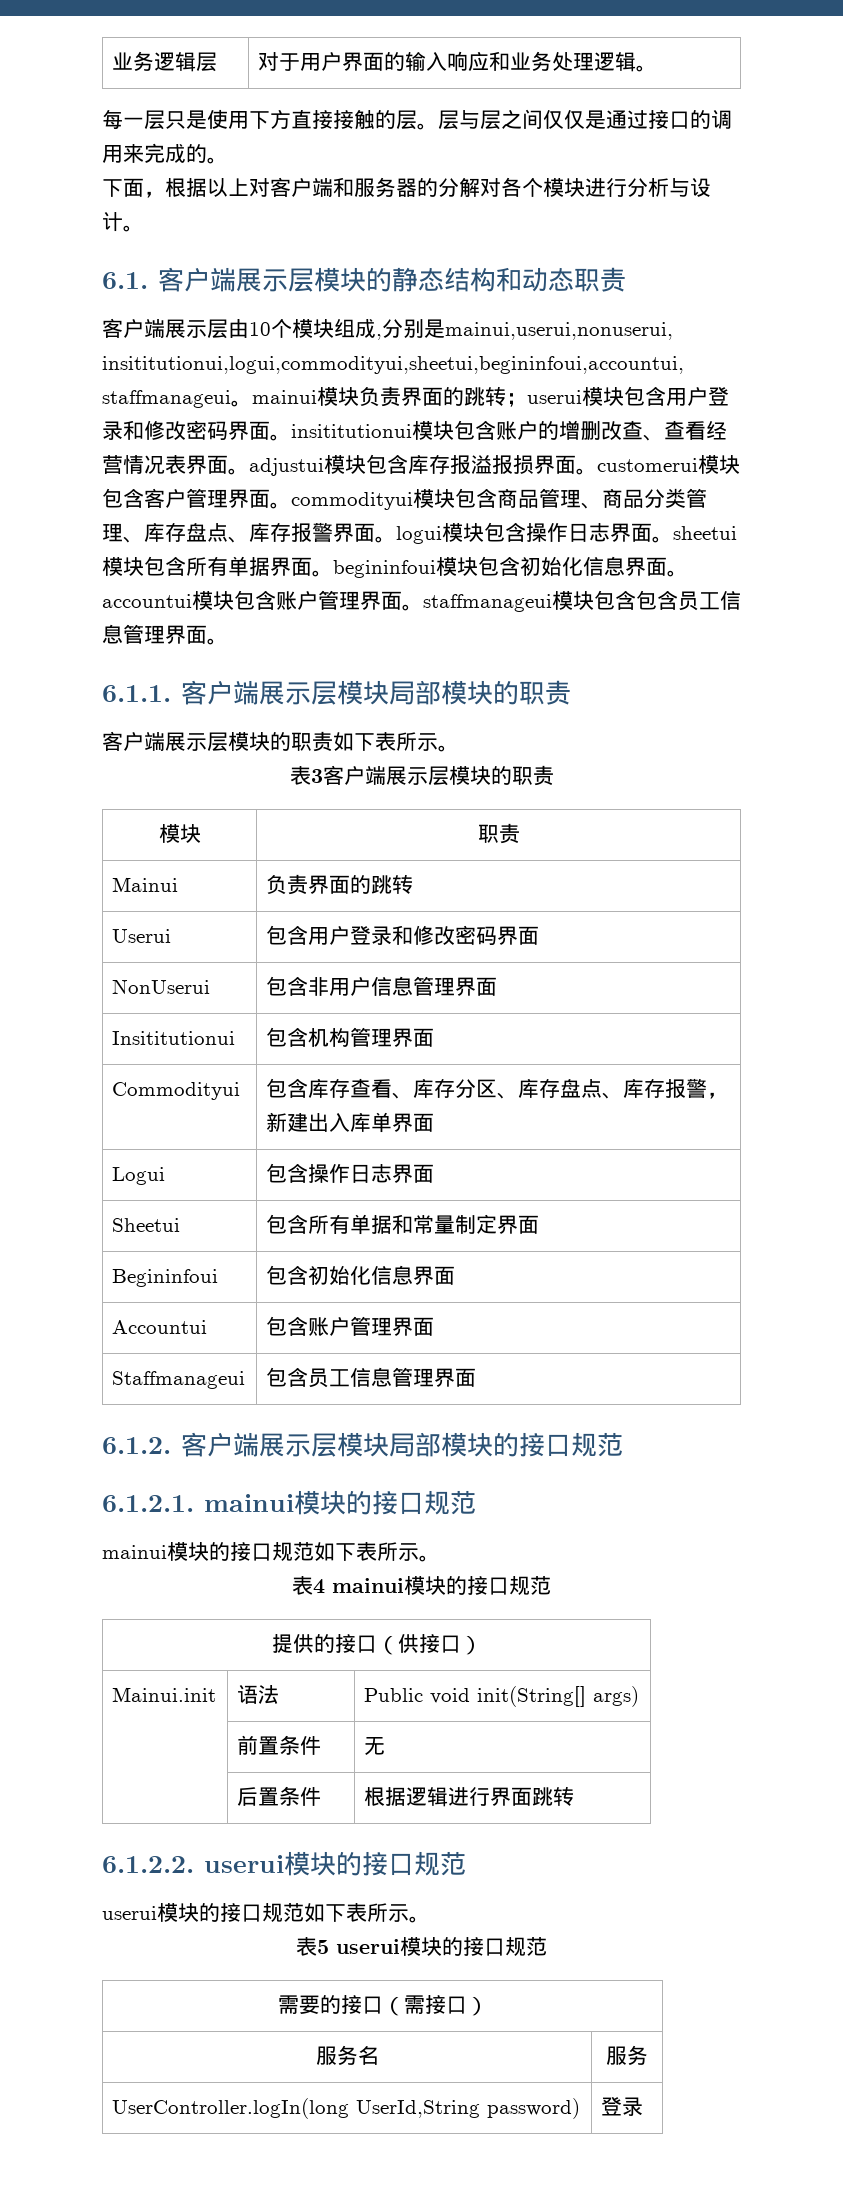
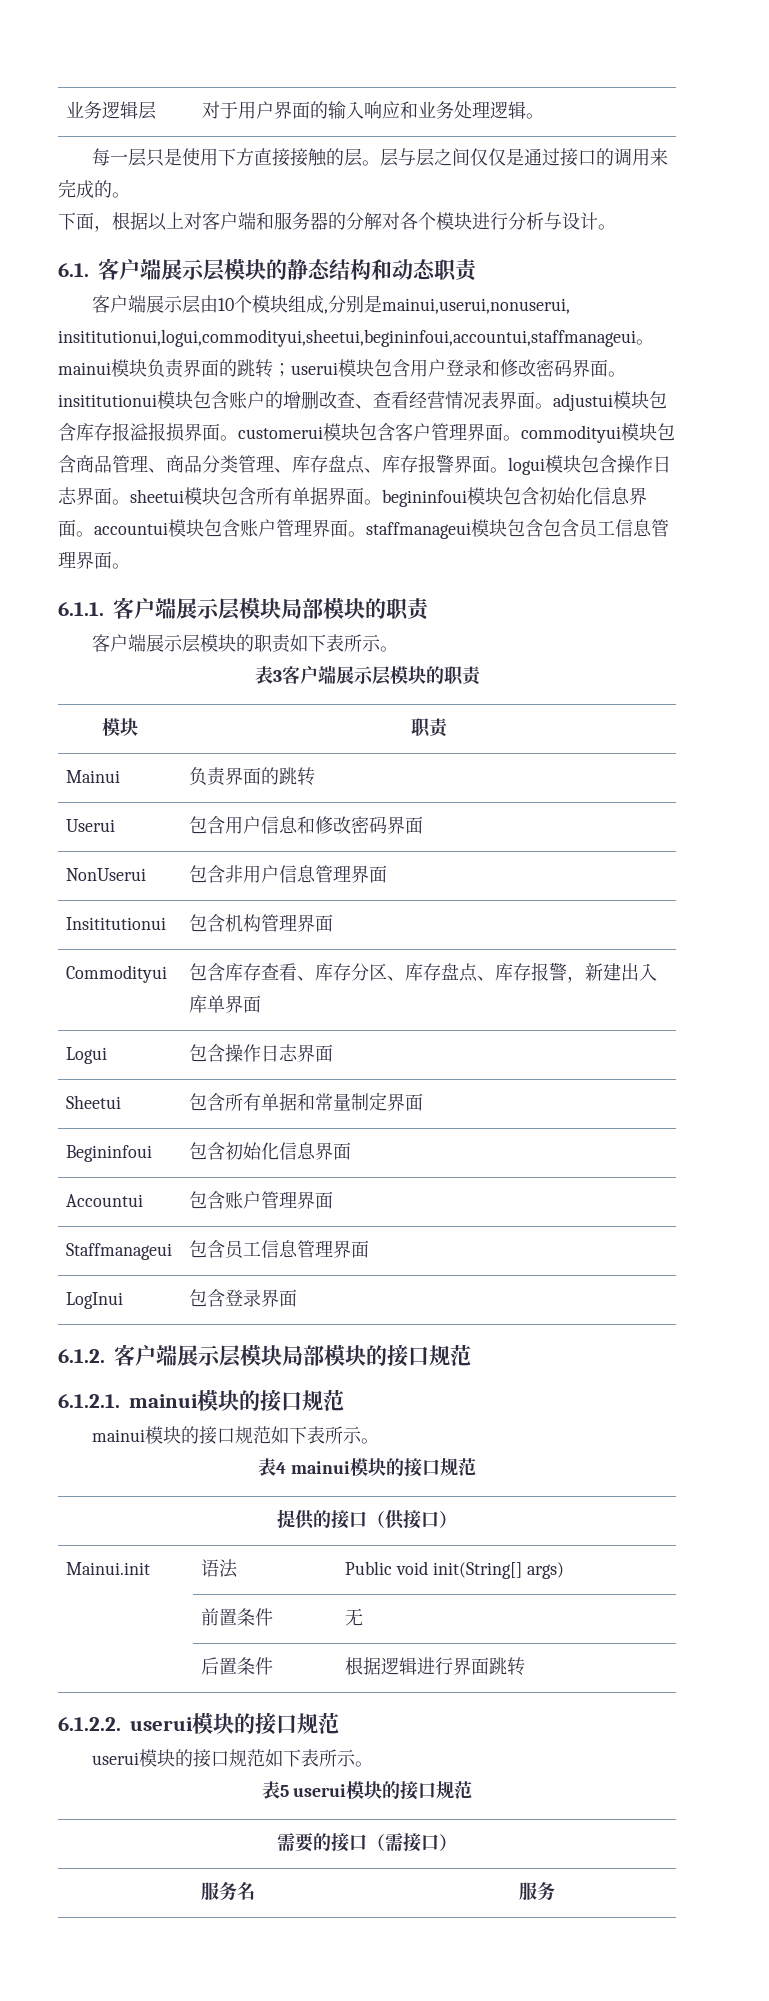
- Userui | 包含用户登录和修改密码界面
+ Userui | 包含用户信息和修改密码界面
+ LogInui | 包含登录界面
- UserController.logIn(long UserId,String password) | 登录

